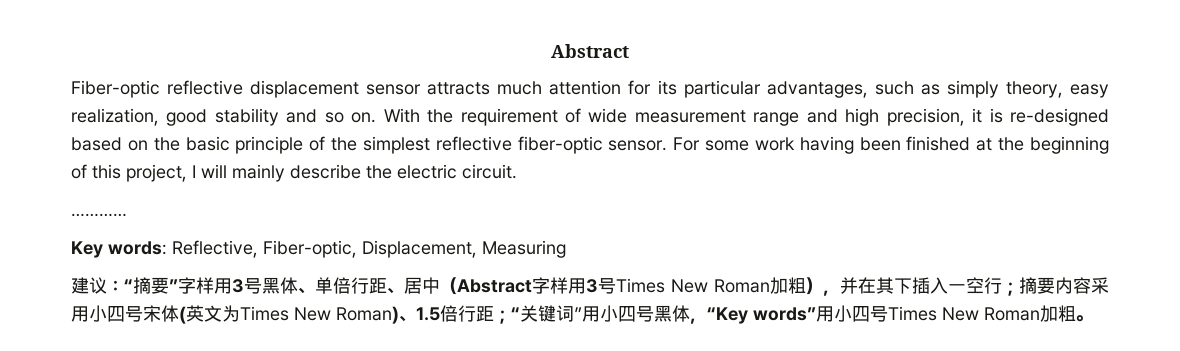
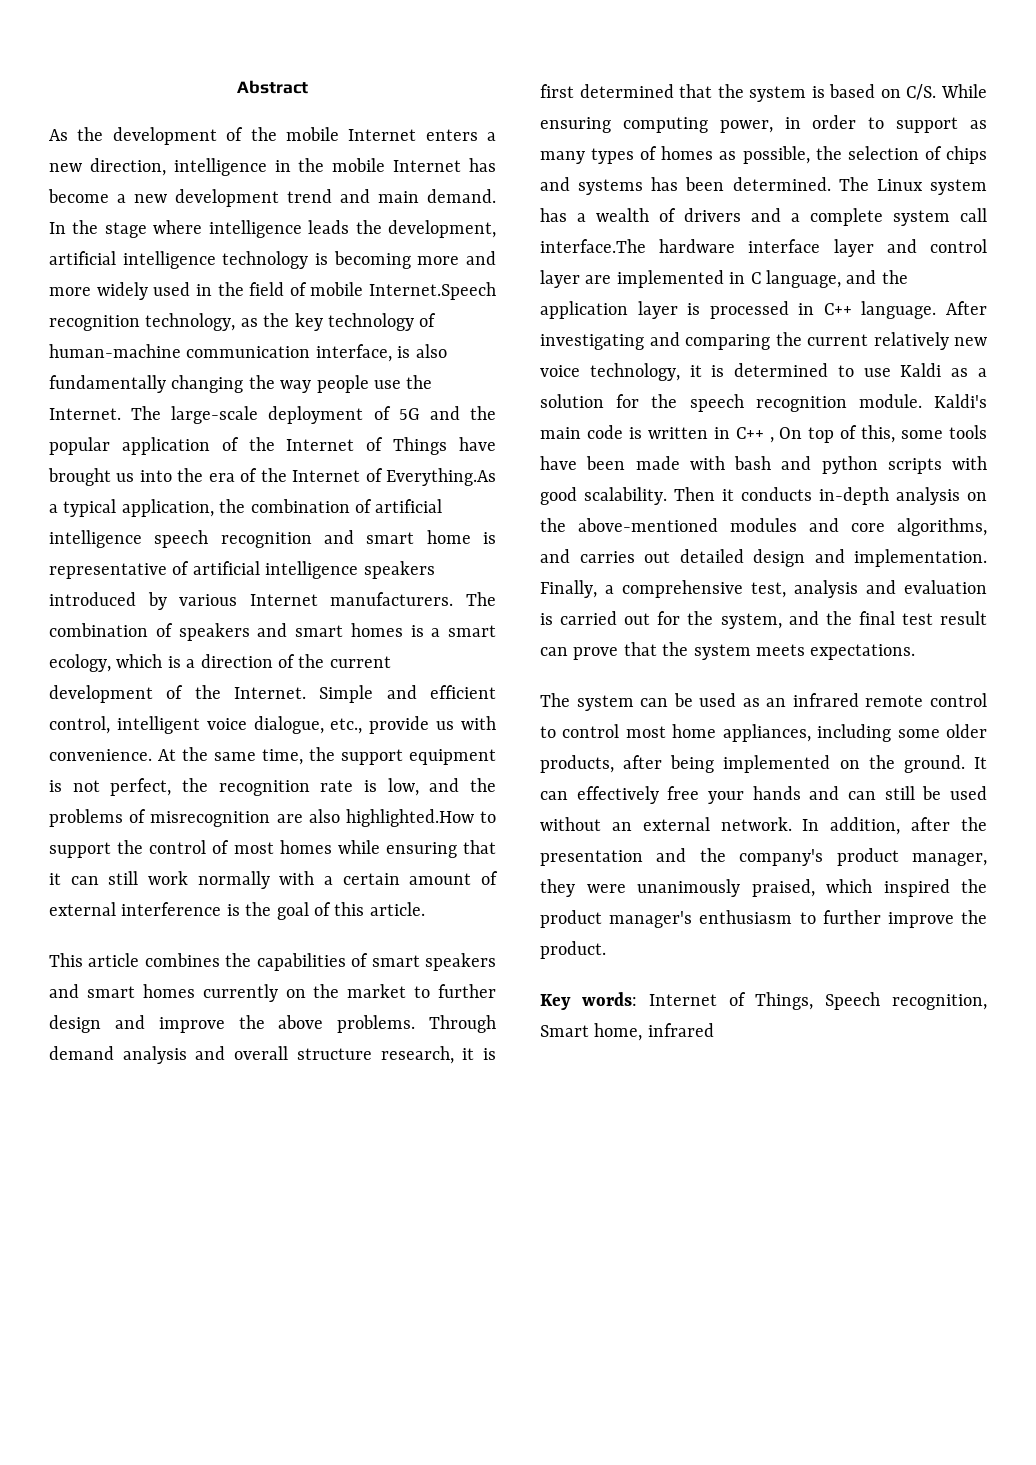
- Fiber-optic reflective displacement sensor attracts much attention for its particular advantages, such as simply theory, easy realization, good stability and so on. With the requirement of wide measurement range and high precision, it is re-designed based on the basic principle of the simplest reflective fiber-optic sensor. For some work having been finished at the beginning of this project, I will mainly describe the electric circuit.
- …………
- Key words: Reflective, Fiber-optic, Displacement, Measuring
- 建议：“摘要”字样用3号黑体、单倍行距、居中（Abstract字样用3号Times New Roman加粗），并在其下插入一空行；摘要内容采用小四号宋体(英文为Times New Roman)、1.5倍行距；“关键词”用小四号黑体，“Key words”用小四号Times New Roman加粗。
+ As the development of the mobile Internet enters a new direction, intelligence in the mobile Internet has become a new development trend and main demand. In the stage where intelligence leads the development, artificial intelligence technology is becoming more and more widely used in the field of mobile Internet.Speech recognition technology, as the key technology of human-machine communication interface, is also fundamentally changing the way people use the Internet. The large-scale deployment of 5G and the popular application of the Internet of Things have brought us into the era of the Internet of Everything.As a typical application, the combination of artificial intelligence speech recognition and smart home is representative of artificial intelligence speakers introduced by various Internet manufacturers. The combination of speakers and smart homes is a smart ecology, which is a direction of the current development of the Internet. Simple and efficient control, intelligent voice dialogue, etc., provide us with convenience. At the same time, the support equipment is not perfect, the recognition rate is low, and the problems of misrecognition are also highlighted.How to support the control of most homes while ensuring that it can still work normally with a certain amount of external interference is the goal of this article.
+ This article combines the capabilities of smart speakers and smart homes currently on the market to further design and improve the above problems. Through demand analysis and overall structure research, it is first determined that the system is based on C/S. While ensuring computing power, in order to support as many types of homes as possible, the selection of chips and systems has been determined. The Linux system has a wealth of drivers and a complete system call interface.The hardware interface layer and control layer are implemented in C language, and the application layer is processed in C++ language. After investigating and comparing the current relatively new voice technology, it is determined to use Kaldi as a solution for the speech recognition module. Kaldi's main code is written in C++ , On top of this, some tools have been made with bash and python scripts with good scalability. Then it conducts in-depth analysis on the above-mentioned modules and core algorithms, and carries out detailed design and implementation. Finally, a comprehensive test, analysis and evaluation is carried out for the system, and the final test result can prove that the system meets expectations.
+ The system can be used as an infrared remote control to control most home appliances, including some older products, after being implemented on the ground. It can effectively free your hands and can still be used without an external network. In addition, after the presentation and the company's product manager, they were unanimously praised, which inspired the product manager's enthusiasm to further improve the product.
+ Key words: Internet of Things, Speech recognition, Smart home, infrared

